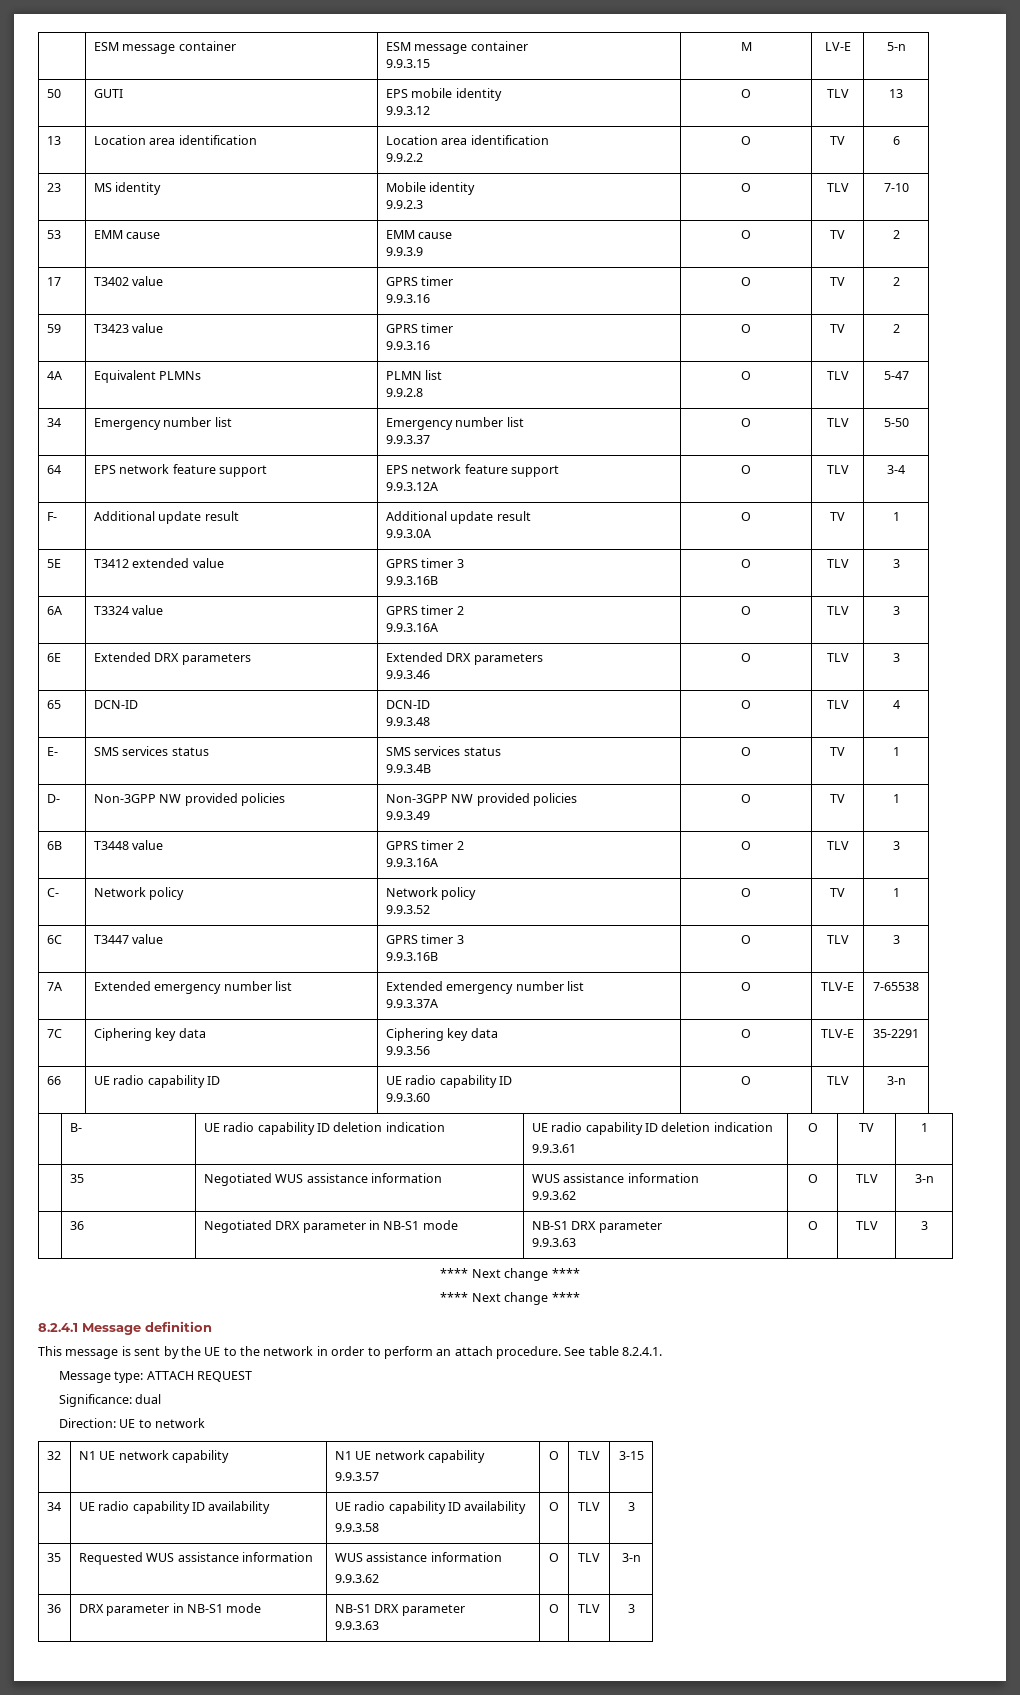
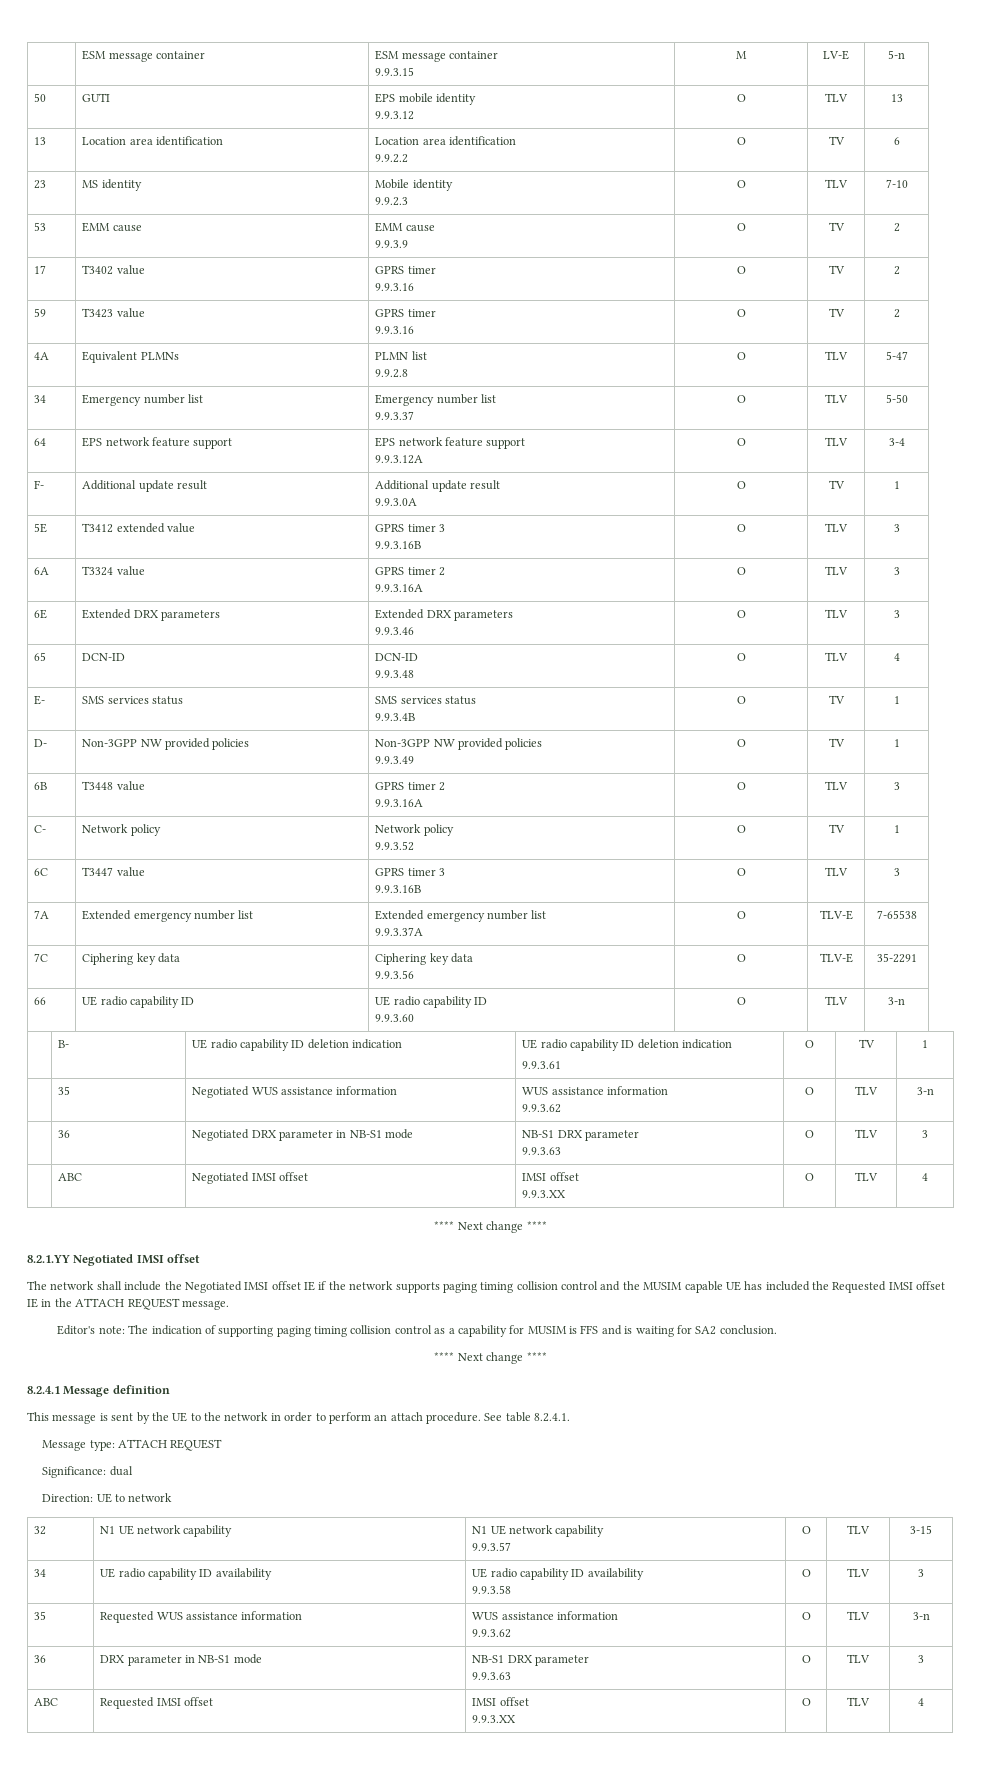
  | 36 | Negotiated DRX parameter in NB-S1 mode | NB-S1 DRX parameter
  9.9.3.63 | O | TLV | 3
+ | ABC | Negotiated IMSI offset | IMSI offset
+ 9.9.3.XX | O | TLV | 4
  **** Next change ****
+ 8.2.1.YY Negotiated IMSI offset
+ The network shall include the Negotiated IMSI offset IE if the network supports paging timing collision control and the MUSIM capable UE has included the Requested IMSI offset IE in the ATTACH REQUEST message.
+ Editor's note: The indication of supporting paging timing collision control as a capability for MUSIM is FFS and is waiting for SA2 conclusion.
+ ABC | Requested IMSI offset | IMSI offset
+ 9.9.3.XX | O | TLV | 4

